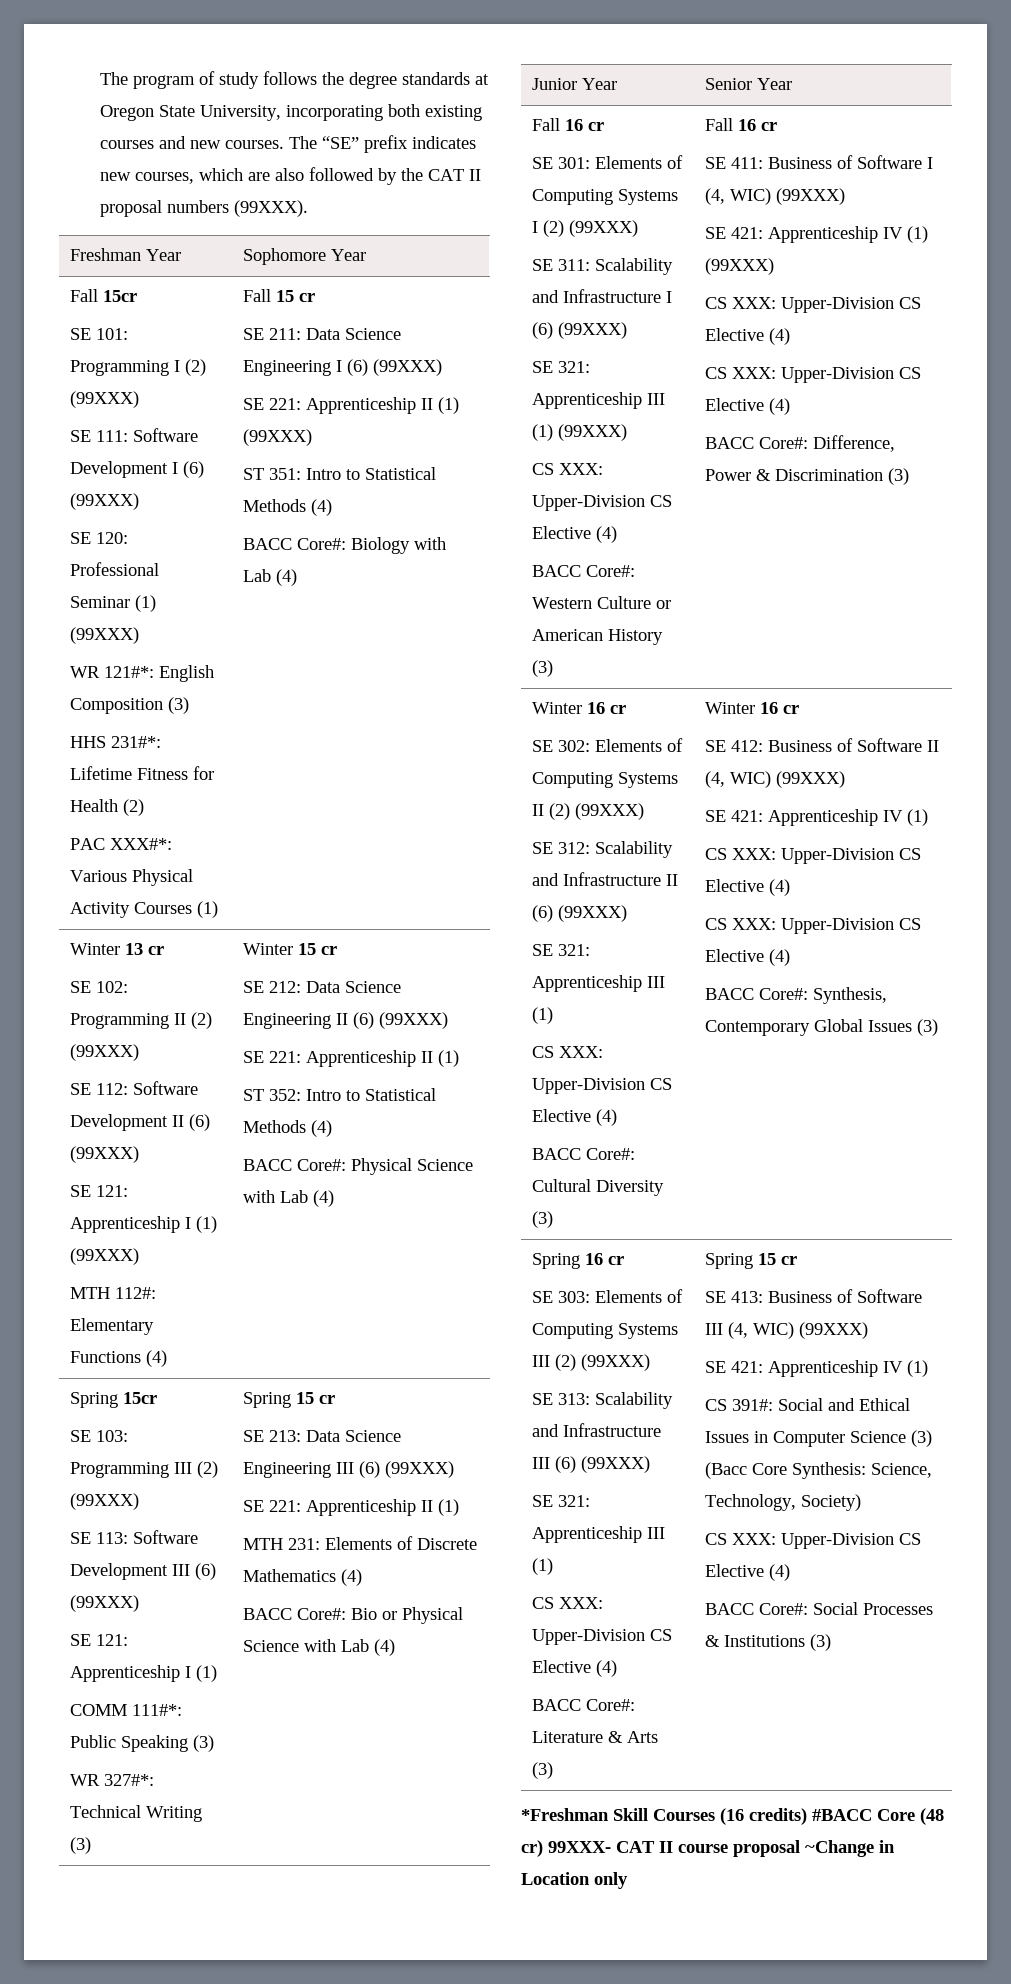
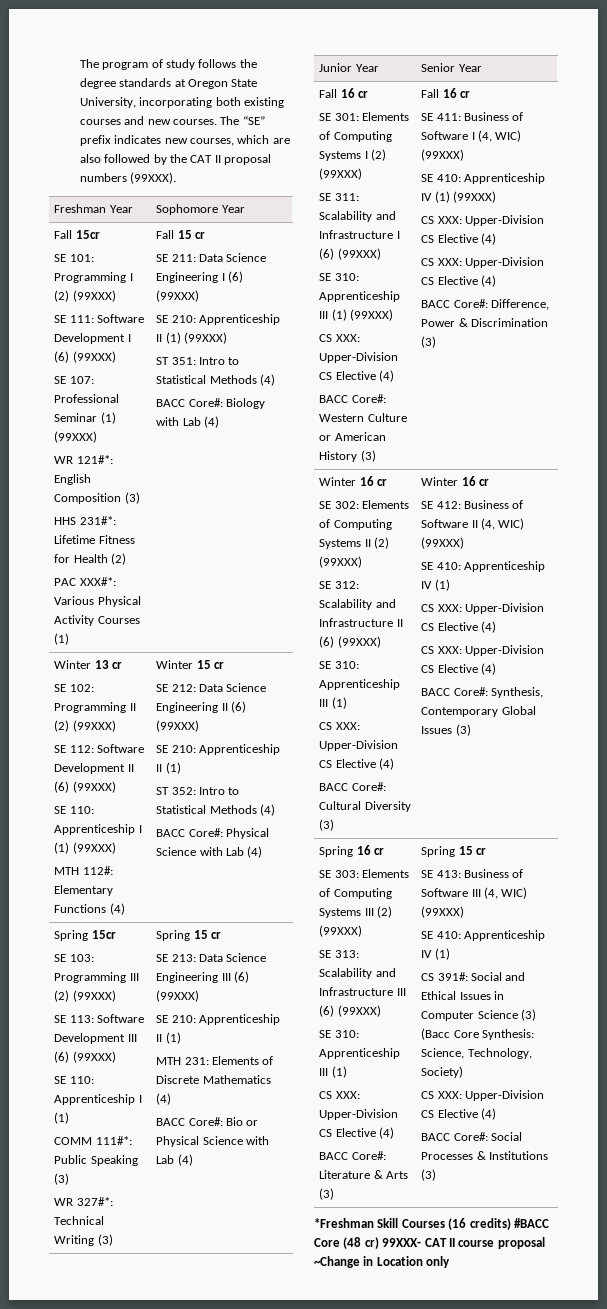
- SE 120: Professional Seminar (1) (99XXX)
+ SE 107: Professional Seminar (1) (99XXX)
- SE 221: Apprenticeship II (1) (99XXX)
+ SE 210: Apprenticeship II (1) (99XXX)
- SE 121: Apprenticeship I (1) (99XXX)
+ SE 110: Apprenticeship I (1) (99XXX)
  SE 212: Data Science Engineering II (6) (99XXX)
- SE 221: Apprenticeship II (1)
+ SE 210: Apprenticeship II (1)
  SE 113: Software Development III (6) (99XXX)
- SE 121: Apprenticeship I (1)
+ SE 110: Apprenticeship I (1)
  SE 213: Data Science Engineering III (6) (99XXX)
- SE 221: Apprenticeship II (1)
+ SE 210: Apprenticeship II (1)
- SE 321: Apprenticeship III (1) (99XXX)
+ SE 310: Apprenticeship III (1) (99XXX)
- SE 421: Apprenticeship IV (1) (99XXX)
+ SE 410: Apprenticeship IV (1) (99XXX)
  SE 312: Scalability and Infrastructure II (6) (99XXX)
- SE 321: Apprenticeship III (1)
+ SE 310: Apprenticeship III (1)
  SE 412: Business of Software II (4, WIC) (99XXX)
- SE 421: Apprenticeship IV (1)
+ SE 410: Apprenticeship IV (1)
  SE 313: Scalability and Infrastructure III (6) (99XXX)
- SE 321: Apprenticeship III (1)
+ SE 310: Apprenticeship III (1)
  SE 413: Business of Software III (4, WIC) (99XXX)
- SE 421: Apprenticeship IV (1)
+ SE 410: Apprenticeship IV (1)

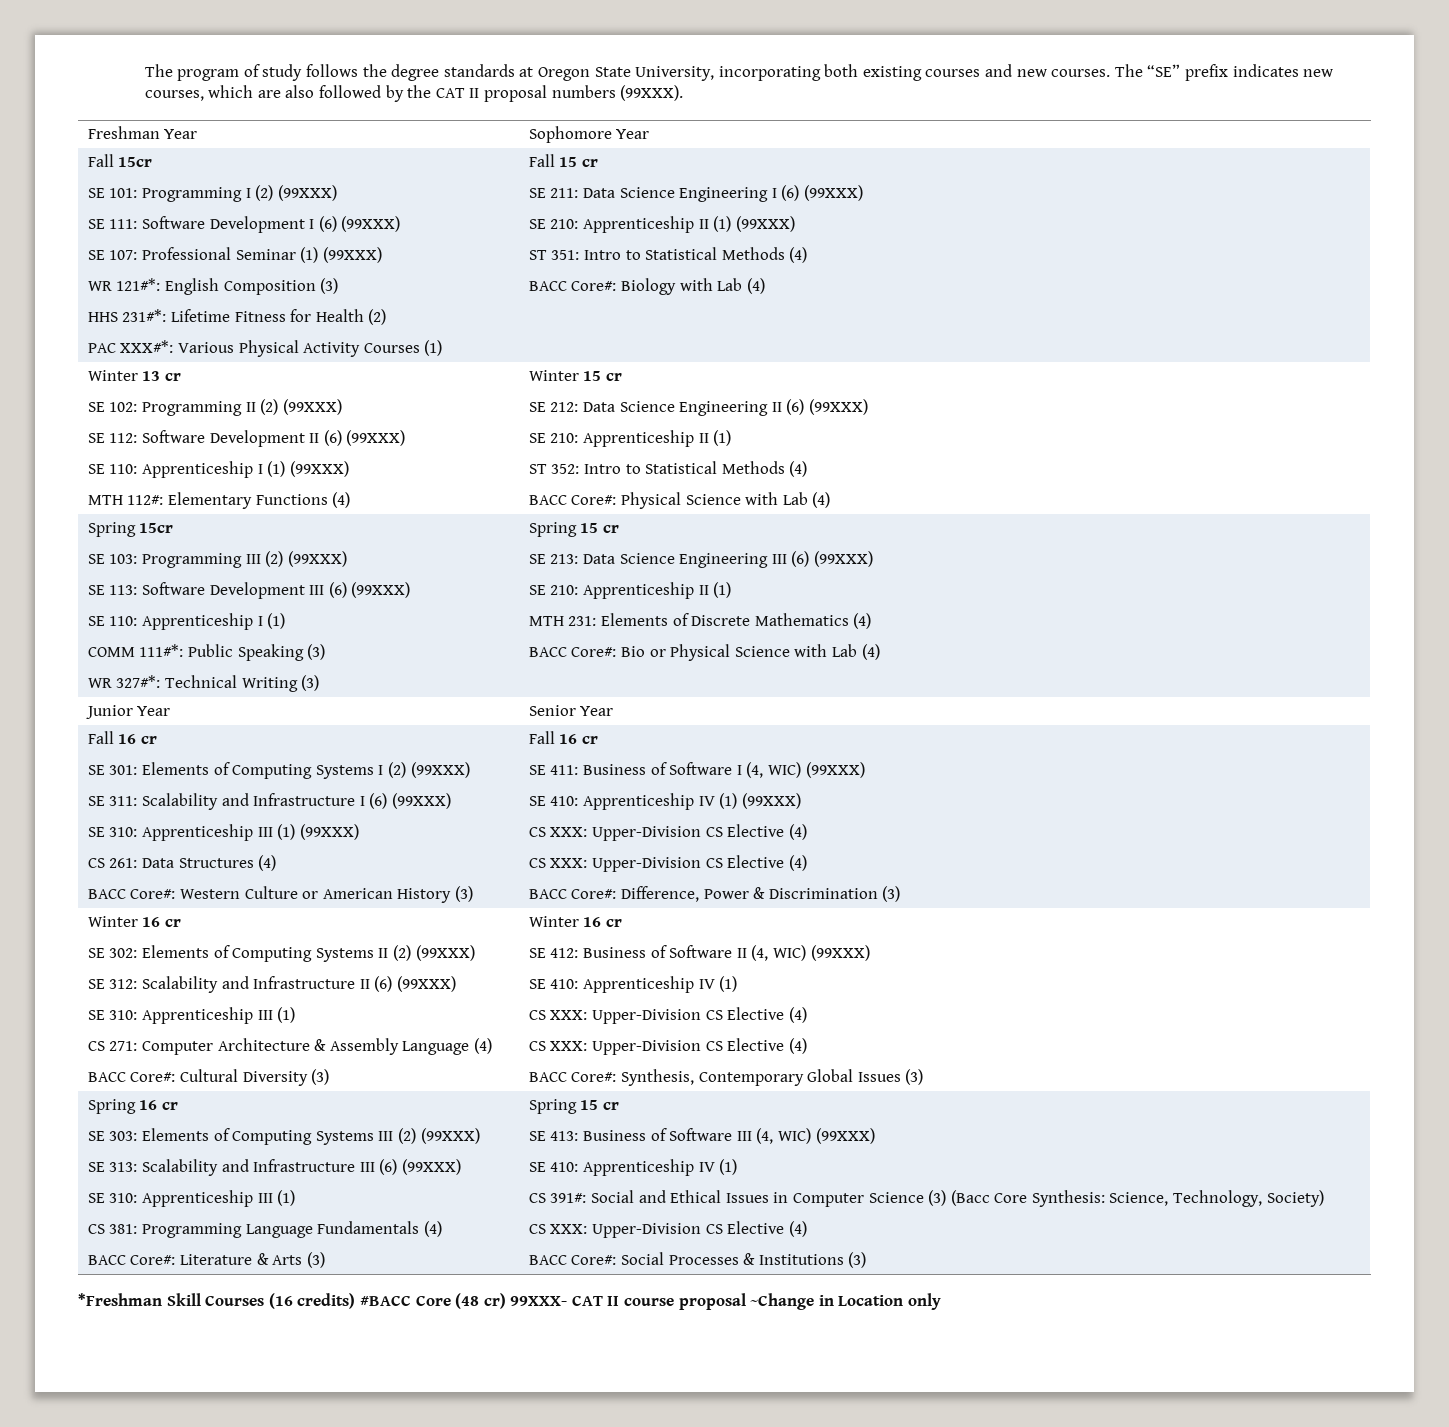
  SE 310: Apprenticeship III (1) (99XXX)
- CS XXX: Upper-Division CS Elective (4)
+ CS 261: Data Structures (4)
  SE 312: Scalability and Infrastructure II (6) (99XXX)
  SE 310: Apprenticeship III (1)
- CS XXX: Upper-Division CS Elective (4)
+ CS 271: Computer Architecture & Assembly Language (4)
  SE 313: Scalability and Infrastructure III (6) (99XXX)
  SE 310: Apprenticeship III (1)
- CS XXX: Upper-Division CS Elective (4)
+ CS 381: Programming Language Fundamentals (4)

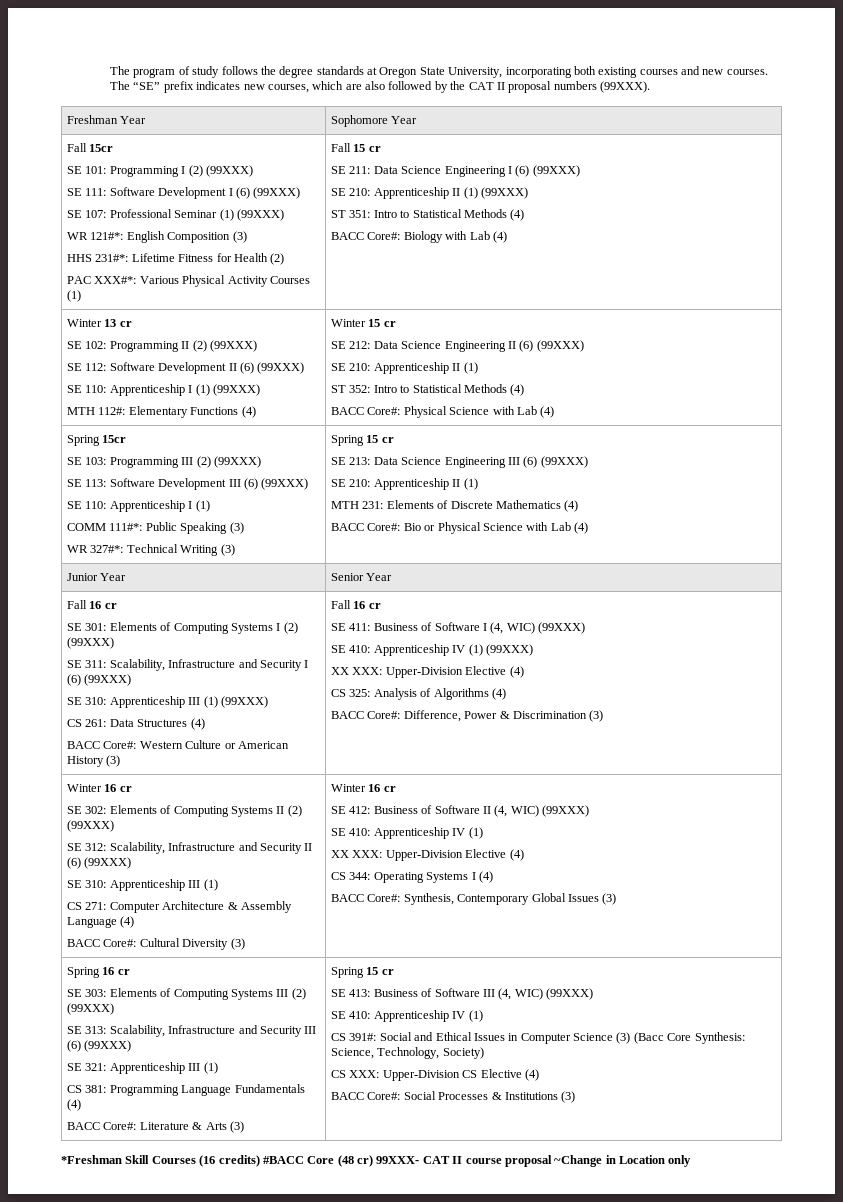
- SE 311: Scalability and Infrastructure I (6) (99XXX)
+ SE 311: Scalability, Infrastructure and Security I (6) (99XXX)
  SE 410: Apprenticeship IV (1) (99XXX)
- CS XXX: Upper-Division CS Elective (4)
- CS XXX: Upper-Division CS Elective (4)
+ XX XXX: Upper-Division Elective (4)
+ CS 325: Analysis of Algorithms (4)
- SE 312: Scalability and Infrastructure II (6) (99XXX)
+ SE 312: Scalability, Infrastructure and Security II (6) (99XXX)
  SE 412: Business of Software II (4, WIC) (99XXX)
  SE 410: Apprenticeship IV (1)
- CS XXX: Upper-Division CS Elective (4)
- CS XXX: Upper-Division CS Elective (4)
+ XX XXX: Upper-Division Elective (4)
+ CS 344: Operating Systems I (4)
- SE 313: Scalability and Infrastructure III (6) (99XXX)
- SE 310: Apprenticeship III (1)
+ SE 313: Scalability, Infrastructure and Security III (6) (99XXX)
+ SE 321: Apprenticeship III (1)

